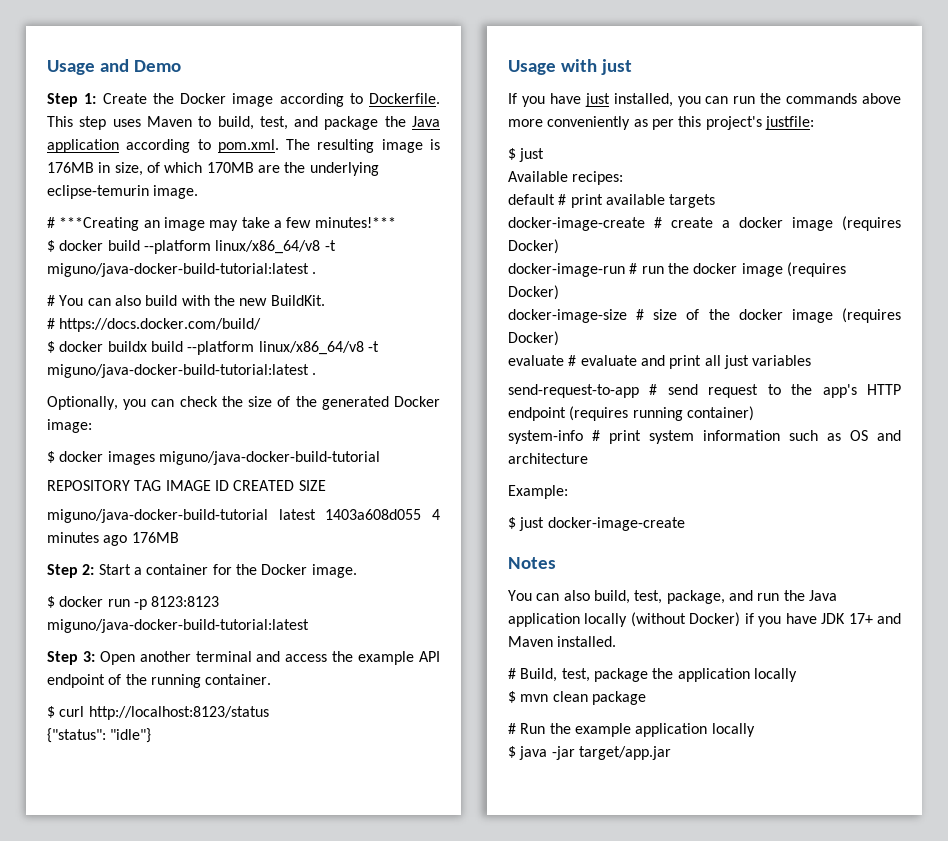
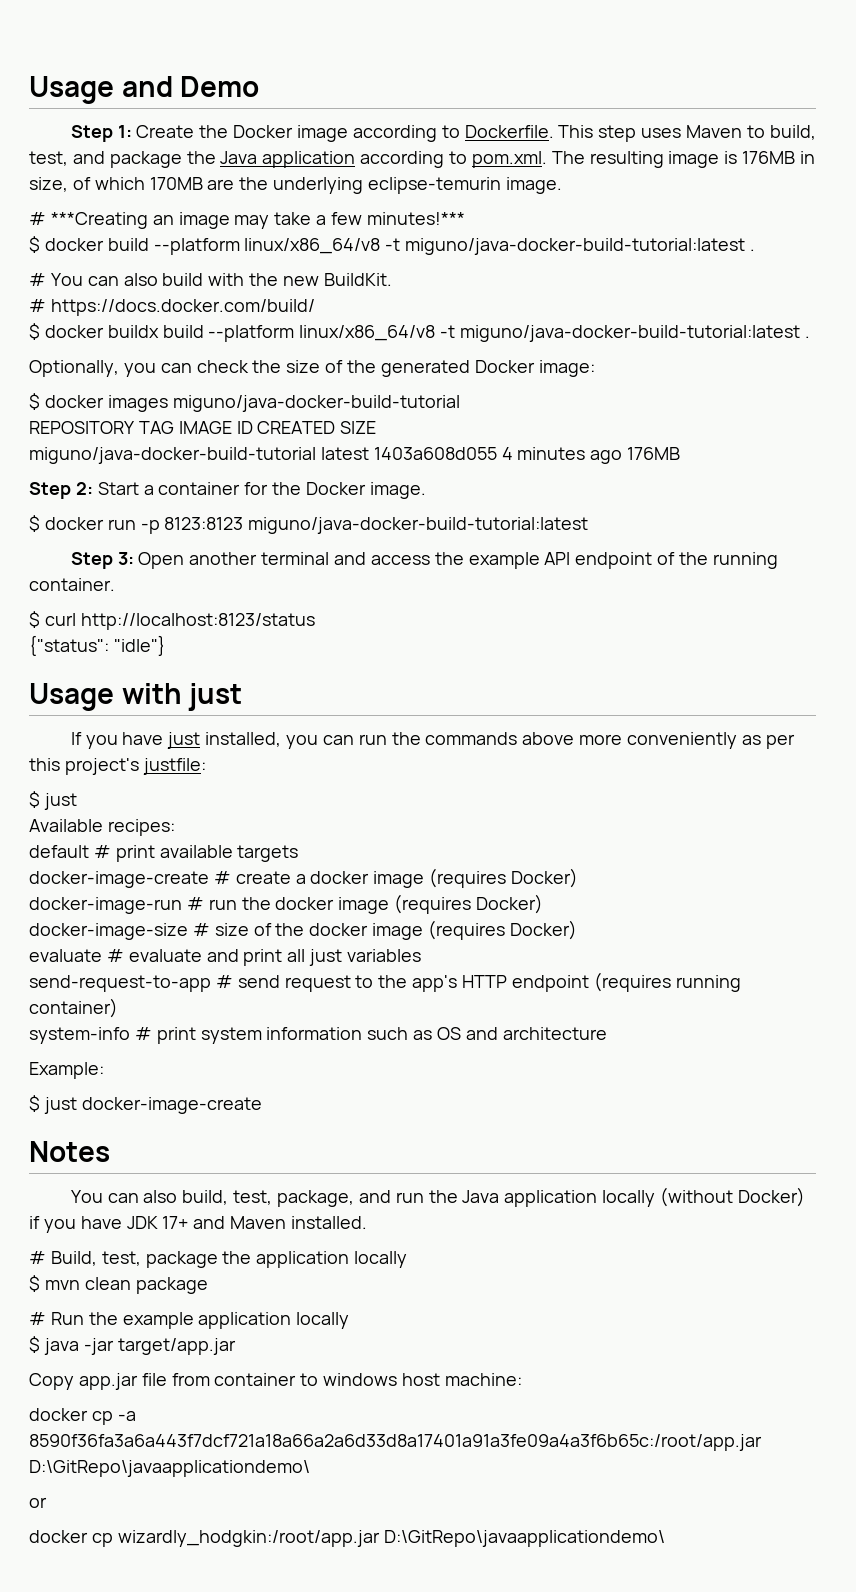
+ Copy app.jar file from container to windows host machine:
+ docker cp -a 8590f36fa3a6a443f7dcf721a18a66a2a6d33d8a17401a91a3fe09a4a3f6b65c:/root/app.jar D:\GitRepo\javaapplicationdemo\
+ or
+ docker cp wizardly_hodgkin:/root/app.jar D:\GitRepo\javaapplicationdemo\

